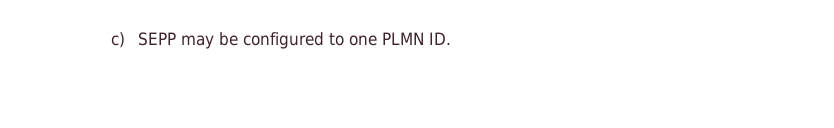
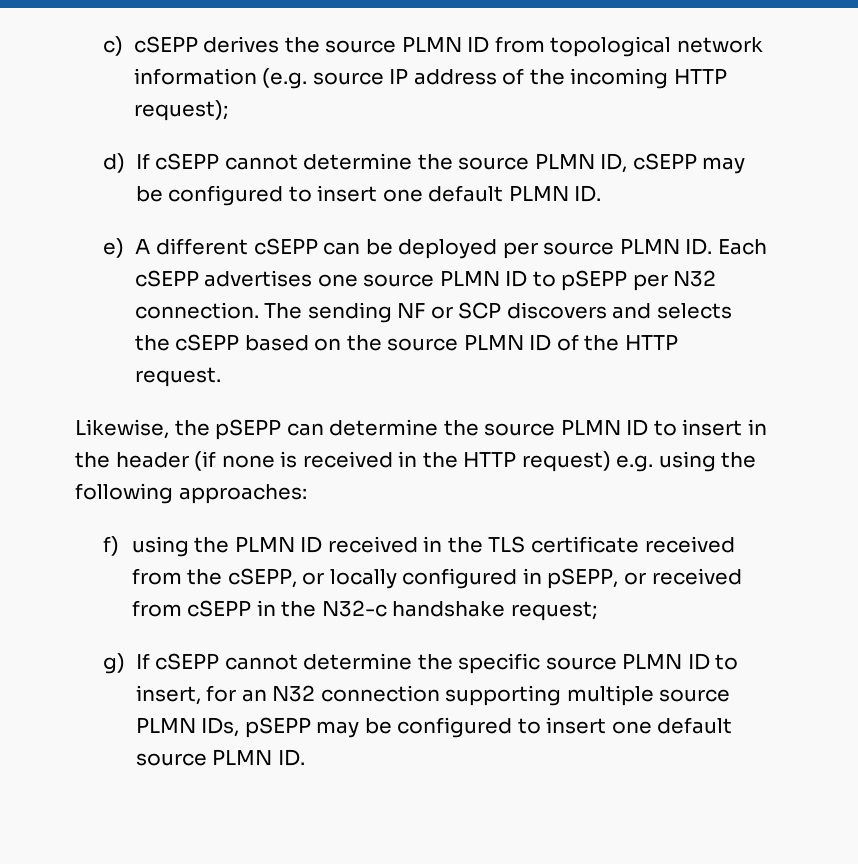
- c) SEPP may be configured to one PLMN ID.
+ c) cSEPP derives the source PLMN ID from topological network information (e.g. source IP address of the incoming HTTP request);
+ d) If cSEPP cannot determine the source PLMN ID, cSEPP may be configured to insert one default PLMN ID.
+ e) A different cSEPP can be deployed per source PLMN ID. Each cSEPP advertises one source PLMN ID to pSEPP per N32 connection. The sending NF or SCP discovers and selects the cSEPP based on the source PLMN ID of the HTTP request.
+ Likewise, the pSEPP can determine the source PLMN ID to insert in the header (if none is received in the HTTP request) e.g. using the following approaches:
+ f) using the PLMN ID received in the TLS certificate received from the cSEPP, or locally configured in pSEPP, or received from cSEPP in the N32-c handshake request;
+ g) If cSEPP cannot determine the specific source PLMN ID to insert, for an N32 connection supporting multiple source PLMN IDs, pSEPP may be configured to insert one default source PLMN ID.

